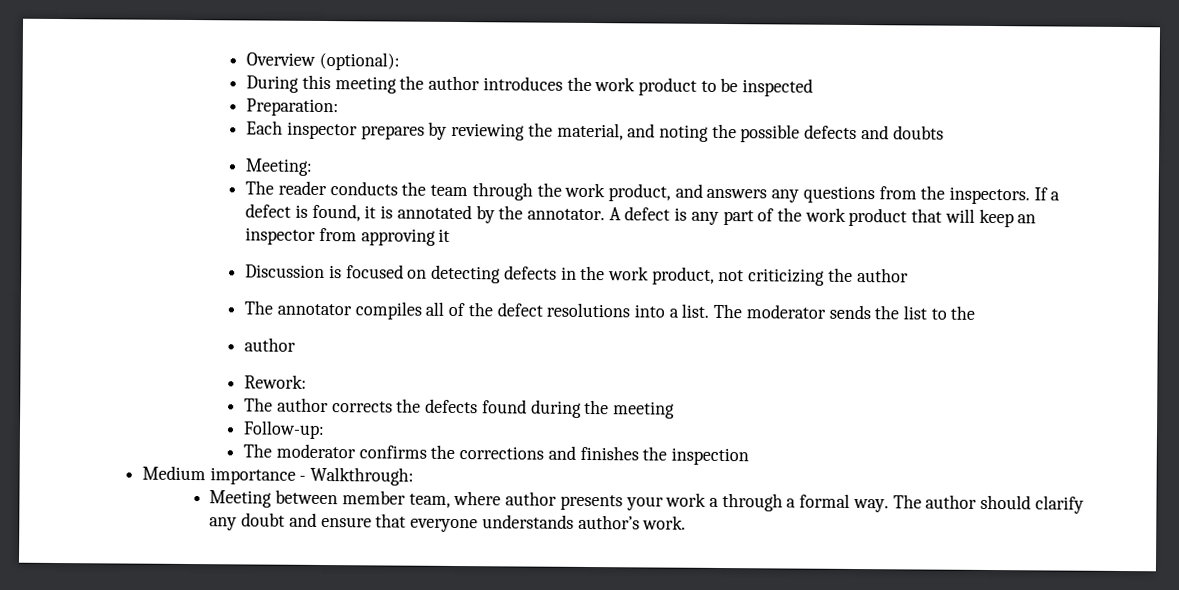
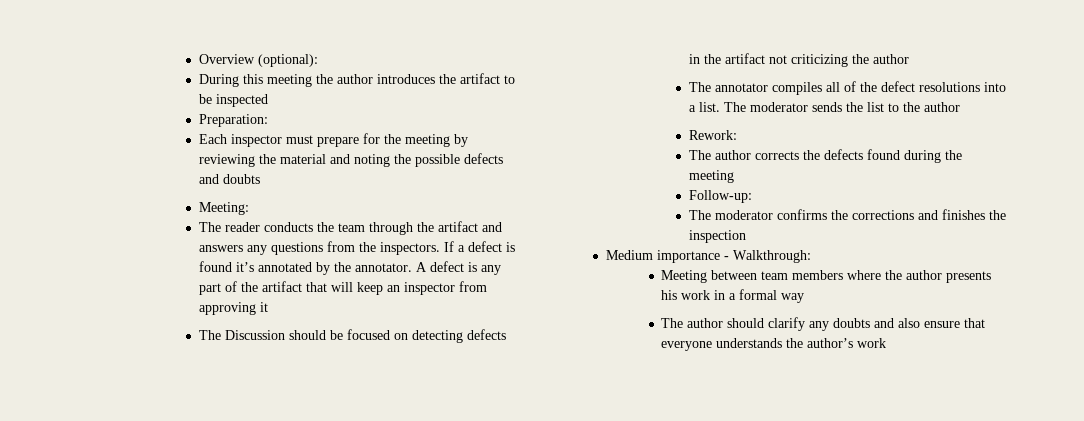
- During this meeting the author introduces the work product to be inspected
+ During this meeting the author introduces the artifact to be inspected
- Each inspector prepares by reviewing the material, and noting the possible defects and doubts
+ Each inspector must prepare for the meeting by reviewing the material and noting the possible defects and doubts
- The reader conducts the team through the work product, and answers any questions from the inspectors.
+ The reader conducts the team through the artifact and answers any questions from the inspectors.
- If a defect is found, it is annotated by the annotator.
+ If a defect is found it’s annotated by the annotator.
- A defect is any part of the work product that will keep an inspector from approving it
+ A defect is any part of the artifact that will keep an inspector from approving it
- Discussion is focused on detecting defects in the work product, not criticizing the author
+ The Discussion should be focused on detecting defects in the artifact not criticizing the author
- The moderator sends the list to the
- author
+ The moderator sends the list to the author
- Meeting between member team, where author presents your work a through a formal way. The author should clarify any doubt and ensure that everyone understands author’s work.
+ Meeting between team members where the author presents his work in a formal way
+ The author should clarify any doubts and also ensure that everyone understands the author’s work

